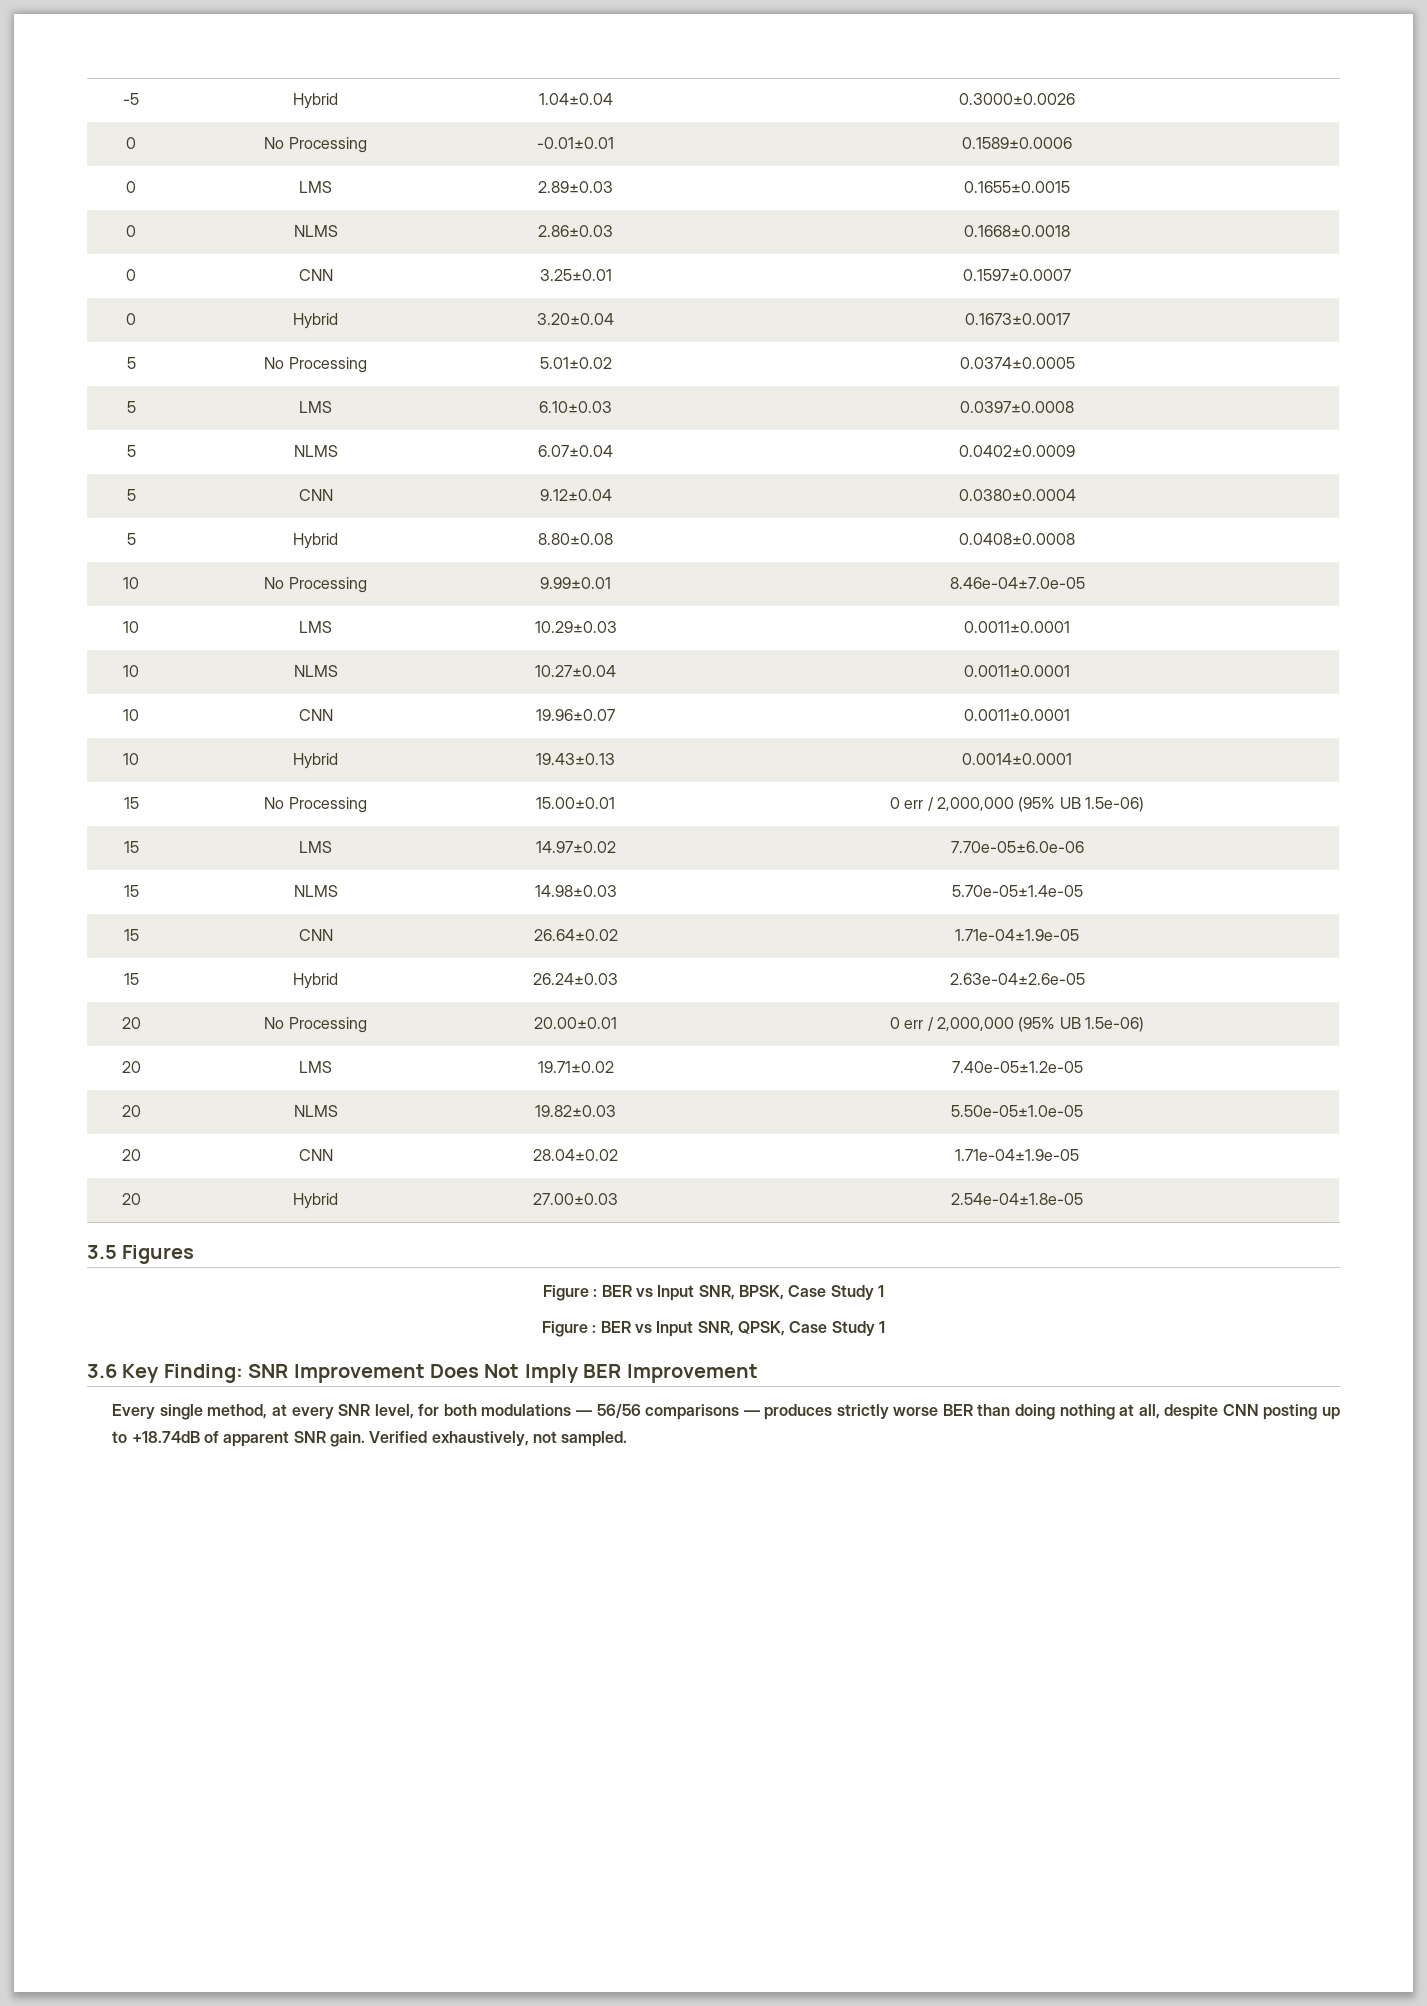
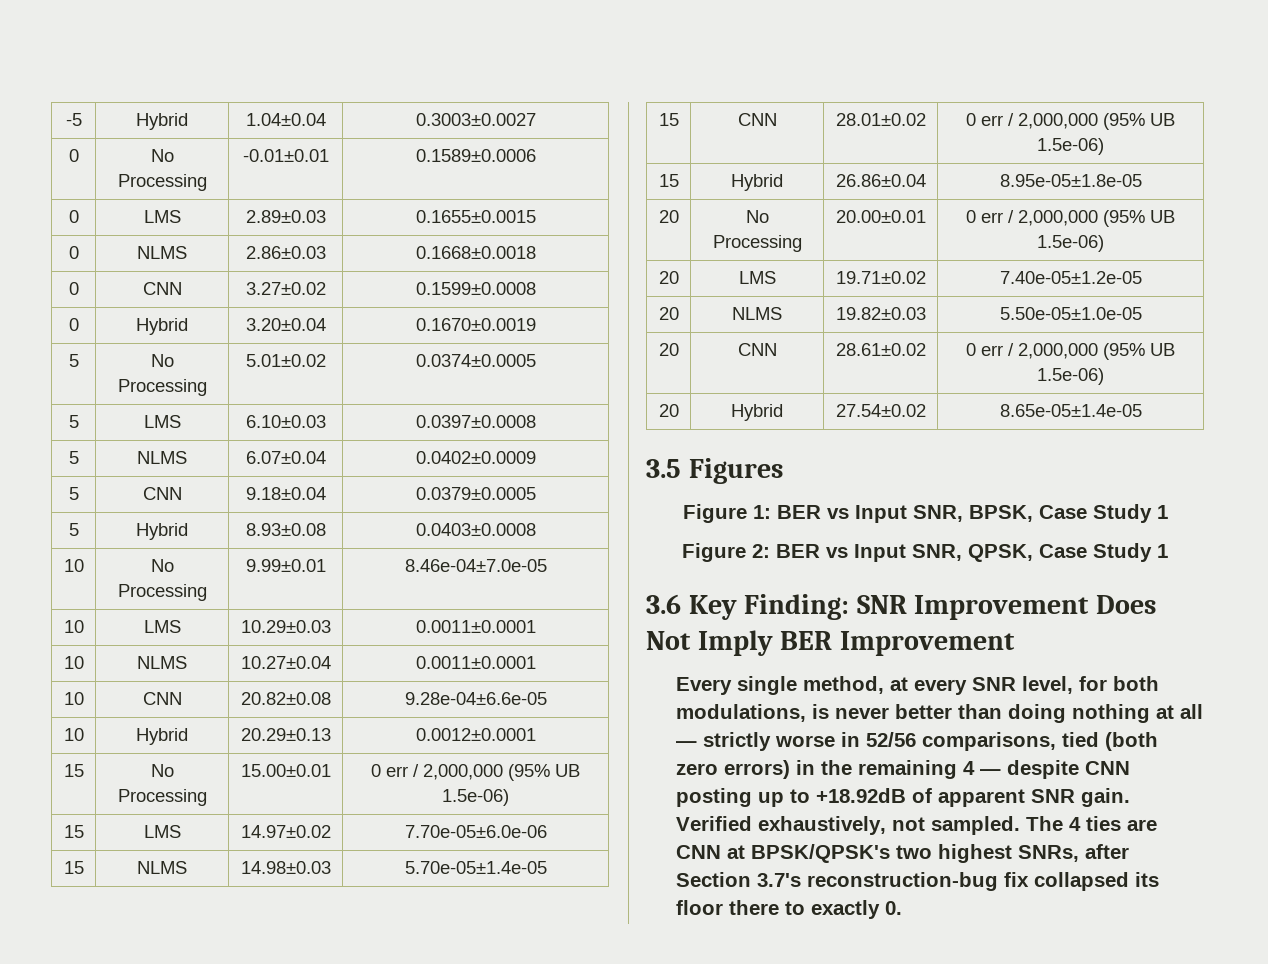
- -5 | Hybrid | 1.04±0.04 | 0.3000±0.0026
+ -5 | Hybrid | 1.04±0.04 | 0.3003±0.0027
- 0 | CNN | 3.25±0.01 | 0.1597±0.0007
+ 0 | CNN | 3.27±0.02 | 0.1599±0.0008
- 0 | Hybrid | 3.20±0.04 | 0.1673±0.0017
+ 0 | Hybrid | 3.20±0.04 | 0.1670±0.0019
- 5 | CNN | 9.12±0.04 | 0.0380±0.0004
+ 5 | CNN | 9.18±0.04 | 0.0379±0.0005
- 5 | Hybrid | 8.80±0.08 | 0.0408±0.0008
+ 5 | Hybrid | 8.93±0.08 | 0.0403±0.0008
- 10 | CNN | 19.96±0.07 | 0.0011±0.0001
+ 10 | CNN | 20.82±0.08 | 9.28e-04±6.6e-05
- 10 | Hybrid | 19.43±0.13 | 0.0014±0.0001
+ 10 | Hybrid | 20.29±0.13 | 0.0012±0.0001
- 15 | CNN | 26.64±0.02 | 1.71e-04±1.9e-05
+ 15 | CNN | 28.01±0.02 | 0 err / 2,000,000 (95% UB 1.5e-06)
- 15 | Hybrid | 26.24±0.03 | 2.63e-04±2.6e-05
+ 15 | Hybrid | 26.86±0.04 | 8.95e-05±1.8e-05
- 20 | CNN | 28.04±0.02 | 1.71e-04±1.9e-05
+ 20 | CNN | 28.61±0.02 | 0 err / 2,000,000 (95% UB 1.5e-06)
- 20 | Hybrid | 27.00±0.03 | 2.54e-04±1.8e-05
+ 20 | Hybrid | 27.54±0.02 | 8.65e-05±1.4e-05
- Figure : BER vs Input SNR, BPSK, Case Study 1
+ Figure 1: BER vs Input SNR, BPSK, Case Study 1
- Figure : BER vs Input SNR, QPSK, Case Study 1
+ Figure 2: BER vs Input SNR, QPSK, Case Study 1
- Every single method, at every SNR level, for both modulations — 56/56 comparisons — produces strictly worse BER than doing nothing at all, despite CNN posting up to +18.74dB of apparent SNR gain.
+ Every single method, at every SNR level, for both modulations, is never better than doing nothing at all — strictly worse in 52/56 comparisons, tied (both zero errors) in the remaining 4 — despite CNN posting up to +18.92dB of apparent SNR gain.
+ The 4 ties are CNN at BPSK/QPSK's two highest SNRs, after Section 3.7's reconstruction-bug fix collapsed its floor there to exactly 0.

